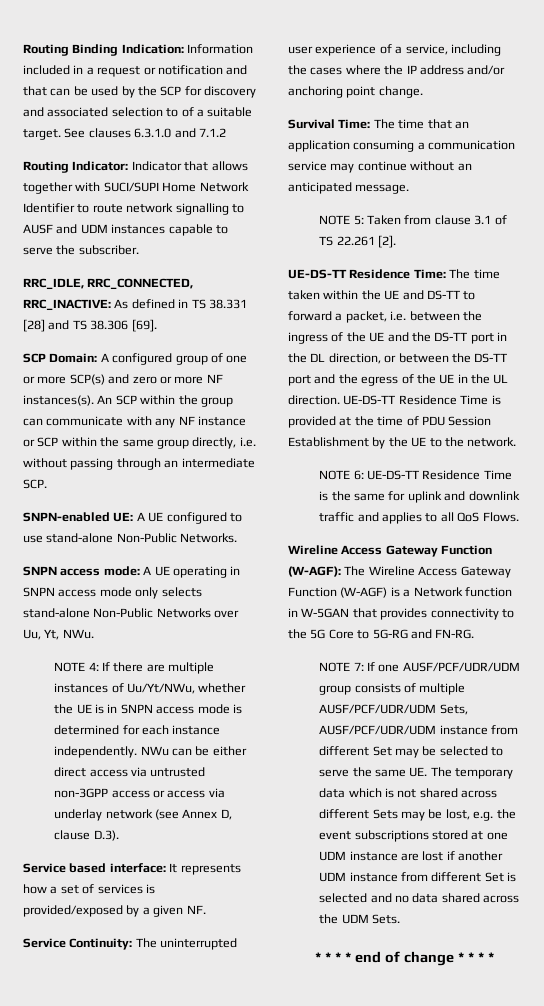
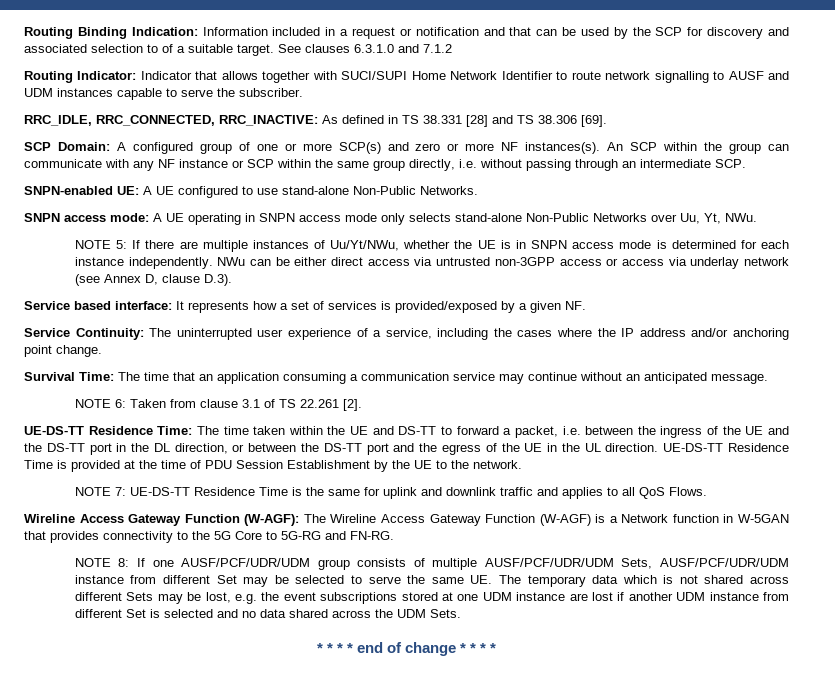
- NOTE 4: If there are multiple instances of Uu/Yt/NWu, whether the UE is in SNPN access mode is determined for each instance independently.
+ NOTE 5: If there are multiple instances of Uu/Yt/NWu, whether the UE is in SNPN access mode is determined for each instance independently.
- NOTE 5: Taken from clause 3.1 of TS 22.261 [2].
+ NOTE 6: Taken from clause 3.1 of TS 22.261 [2].
- NOTE 6: UE-DS-TT Residence Time is the same for uplink and downlink traffic and applies to all QoS Flows.
+ NOTE 7: UE-DS-TT Residence Time is the same for uplink and downlink traffic and applies to all QoS Flows.
- NOTE 7:
+ NOTE 8:

